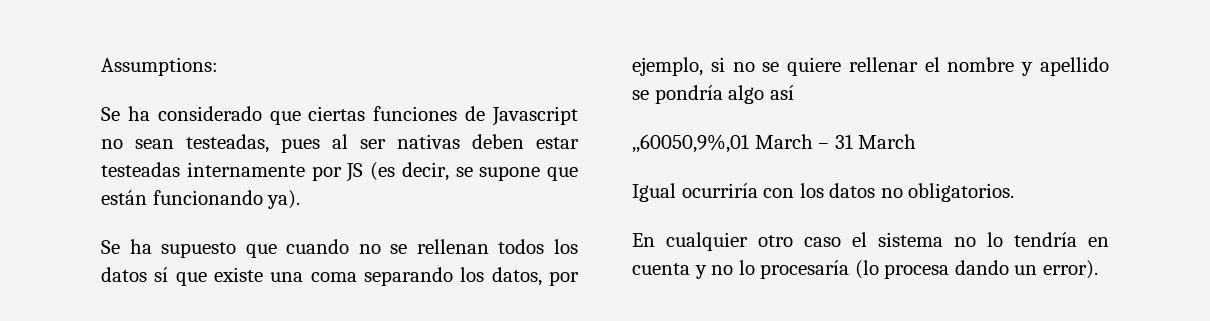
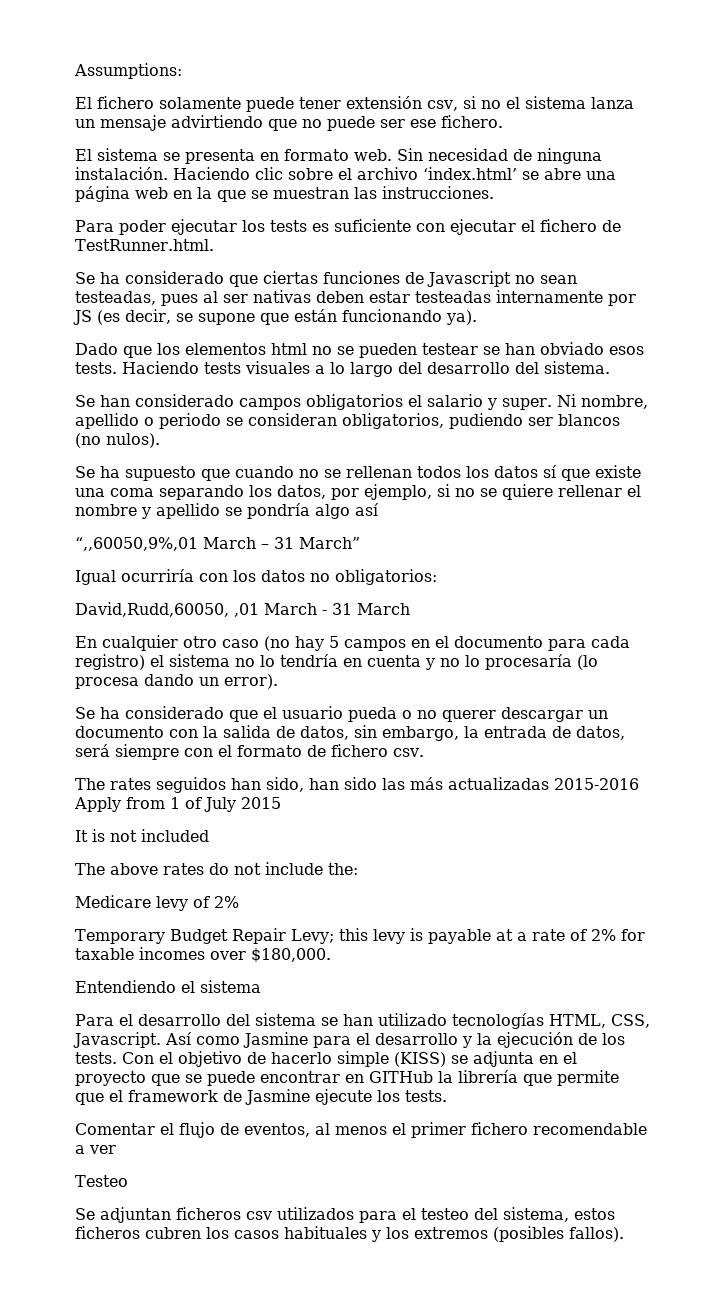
+ El fichero solamente puede tener extensión csv, si no el sistema lanza un mensaje advirtiendo que no puede ser ese fichero.
+ El sistema se presenta en formato web. Sin necesidad de ninguna instalación. Haciendo clic sobre el archivo ‘index.html’ se abre una página web en la que se muestran las instrucciones.
+ Para poder ejecutar los tests es suficiente con ejecutar el fichero de TestRunner.html.
+ Dado que los elementos html no se pueden testear se han obviado esos tests. Haciendo tests visuales a lo largo del desarrollo del sistema.
+ Se han considerado campos obligatorios el salario y super. Ni nombre, apellido o periodo se consideran obligatorios, pudiendo ser blancos (no nulos).
- ,,60050,9%,01 March – 31 March
+ “,,60050,9%,01 March – 31 March”
- Igual ocurriría con los datos no obligatorios.
- En cualquier otro caso el sistema no lo tendría en cuenta y no lo procesaría (lo procesa dando un error).
+ Igual ocurriría con los datos no obligatorios:
+ David,Rudd,60050, ,01 March - 31 March
+ En cualquier otro caso (no hay 5 campos en el documento para cada registro) el sistema no lo tendría en cuenta y no lo procesaría (lo procesa dando un error).
+ Se ha considerado que el usuario pueda o no querer descargar un documento con la salida de datos, sin embargo, la entrada de datos, será siempre con el formato de fichero csv.
+ The rates seguidos han sido, han sido las más actualizadas 2015-2016 Apply from 1 of July 2015
+ It is not included
+ The above rates do not include the:
+ Medicare levy of 2%
+ Temporary Budget Repair Levy; this levy is payable at a rate of 2% for taxable incomes over $180,000.
+ Entendiendo el sistema
+ Para el desarrollo del sistema se han utilizado tecnologías HTML, CSS, Javascript. Así como Jasmine para el desarrollo y la ejecución de los tests. Con el objetivo de hacerlo simple (KISS) se adjunta en el proyecto que se puede encontrar en GITHub la librería que permite que el framework de Jasmine ejecute los tests.
+ Comentar el flujo de eventos, al menos el primer fichero recomendable a ver
+ Testeo
+ Se adjuntan ficheros csv utilizados para el testeo del sistema, estos ficheros cubren los casos habituales y los extremos (posibles fallos).

